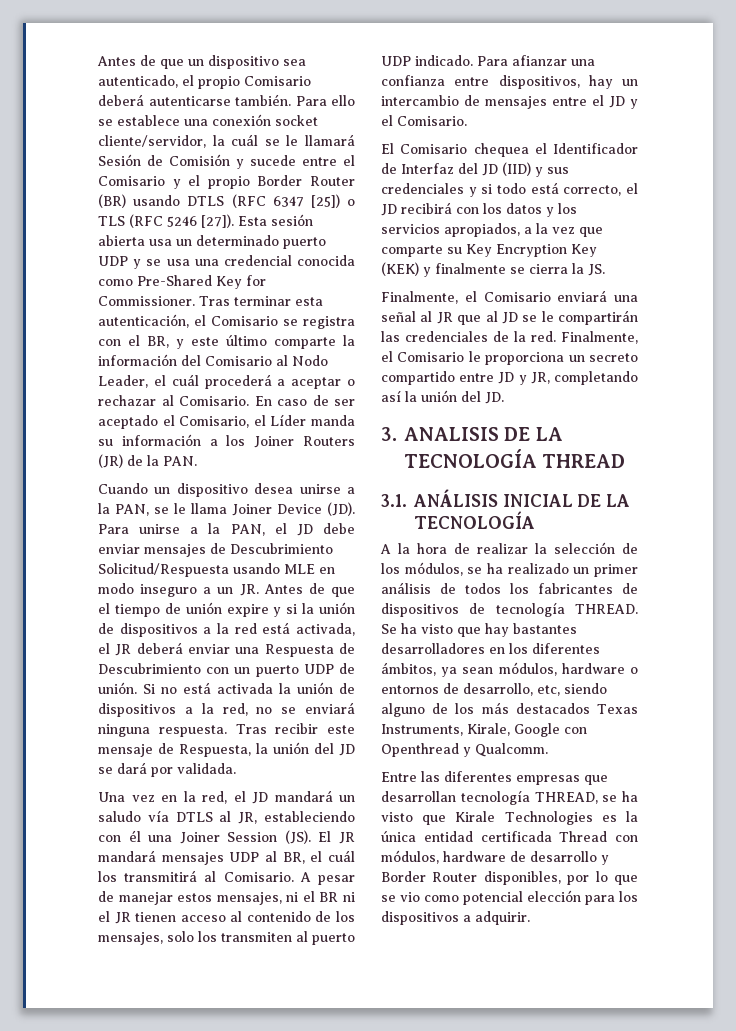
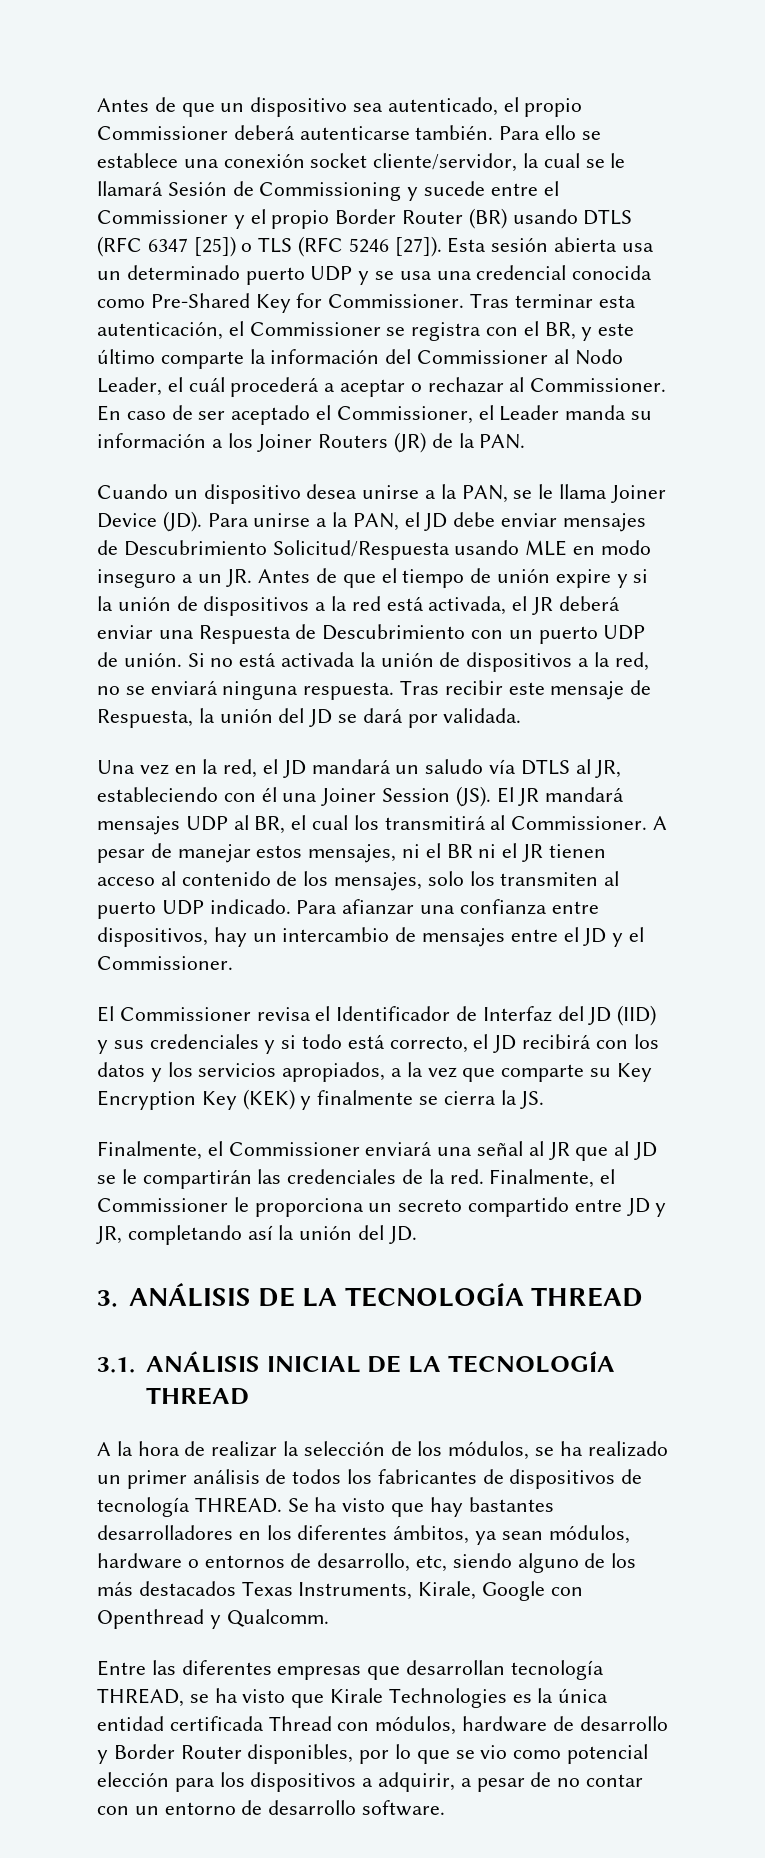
- Antes de que un dispositivo sea autenticado, el propio Comisario deberá autenticarse también.
+ Antes de que un dispositivo sea autenticado, el propio Commissioner deberá autenticarse también.
- Para ello se establece una conexión socket cliente/servidor, la cuál se le llamará Sesión de Comisión y sucede entre el Comisario y el propio Border Router (BR) usando DTLS (RFC 6347 [25]) o TLS (RFC 5246 [27]).
+ Para ello se establece una conexión socket cliente/servidor, la cual se le llamará Sesión de Commissioning y sucede entre el Commissioner y el propio Border Router (BR) usando DTLS (RFC 6347 [25]) o TLS (RFC 5246 [27]).
- Tras terminar esta autenticación, el Comisario se registra con el BR, y este último comparte la información del Comisario al Nodo Leader, el cuál procederá a aceptar o rechazar al Comisario.
+ Tras terminar esta autenticación, el Commissioner se registra con el BR, y este último comparte la información del Commissioner al Nodo Leader, el cuál procederá a aceptar o rechazar al Commissioner.
- En caso de ser aceptado el Comisario, el Líder manda su información a los Joiner Routers (JR) de la PAN.
+ En caso de ser aceptado el Commissioner, el Leader manda su información a los Joiner Routers (JR) de la PAN.
- Una vez en la red, el JD mandará un saludo vía DTLS al JR, estableciendo con él una Joiner Session (JS). El JR mandará mensajes UDP al BR, el cuál los transmitirá al Comisario.
+ Una vez en la red, el JD mandará un saludo vía DTLS al JR, estableciendo con él una Joiner Session (JS). El JR mandará mensajes UDP al BR, el cual los transmitirá al Commissioner.
- Para afianzar una confianza entre dispositivos, hay un intercambio de mensajes entre el JD y el Comisario.
- El Comisario chequea el Identificador de Interfaz del JD (IID) y sus credenciales y si todo está correcto, el JD recibirá con los datos y los servicios apropiados, a la vez que comparte su Key Encryption Key (KEK) y finalmente se cierra la JS.
+ Para afianzar una confianza entre dispositivos, hay un intercambio de mensajes entre el JD y el Commissioner.
+ El Commissioner revisa el Identificador de Interfaz del JD (IID) y sus credenciales y si todo está correcto, el JD recibirá con los datos y los servicios apropiados, a la vez que comparte su Key Encryption Key (KEK) y finalmente se cierra la JS.
- Finalmente, el Comisario enviará una señal al JR que al JD se le compartirán las credenciales de la red.
+ Finalmente, el Commissioner enviará una señal al JR que al JD se le compartirán las credenciales de la red.
- Finalmente, el Comisario le proporciona un secreto compartido entre JD y JR, completando así la unión del JD.
+ Finalmente, el Commissioner le proporciona un secreto compartido entre JD y JR, completando así la unión del JD.
- 3. ANALISIS DE LA TECNOLOGÍA THREAD
+ 3. ANÁLISIS DE LA TECNOLOGÍA THREAD
- 3.1. ANÁLISIS INICIAL DE LA TECNOLOGÍA
+ 3.1. ANÁLISIS INICIAL DE LA TECNOLOGÍA THREAD
- Entre las diferentes empresas que desarrollan tecnología THREAD, se ha visto que Kirale Technologies es la única entidad certificada Thread con módulos, hardware de desarrollo y Border Router disponibles, por lo que se vio como potencial elección para los dispositivos a adquirir.
+ Entre las diferentes empresas que desarrollan tecnología THREAD, se ha visto que Kirale Technologies es la única entidad certificada Thread con módulos, hardware de desarrollo y Border Router disponibles, por lo que se vio como potencial elección para los dispositivos a adquirir, a pesar de no contar con un entorno de desarrollo software.

